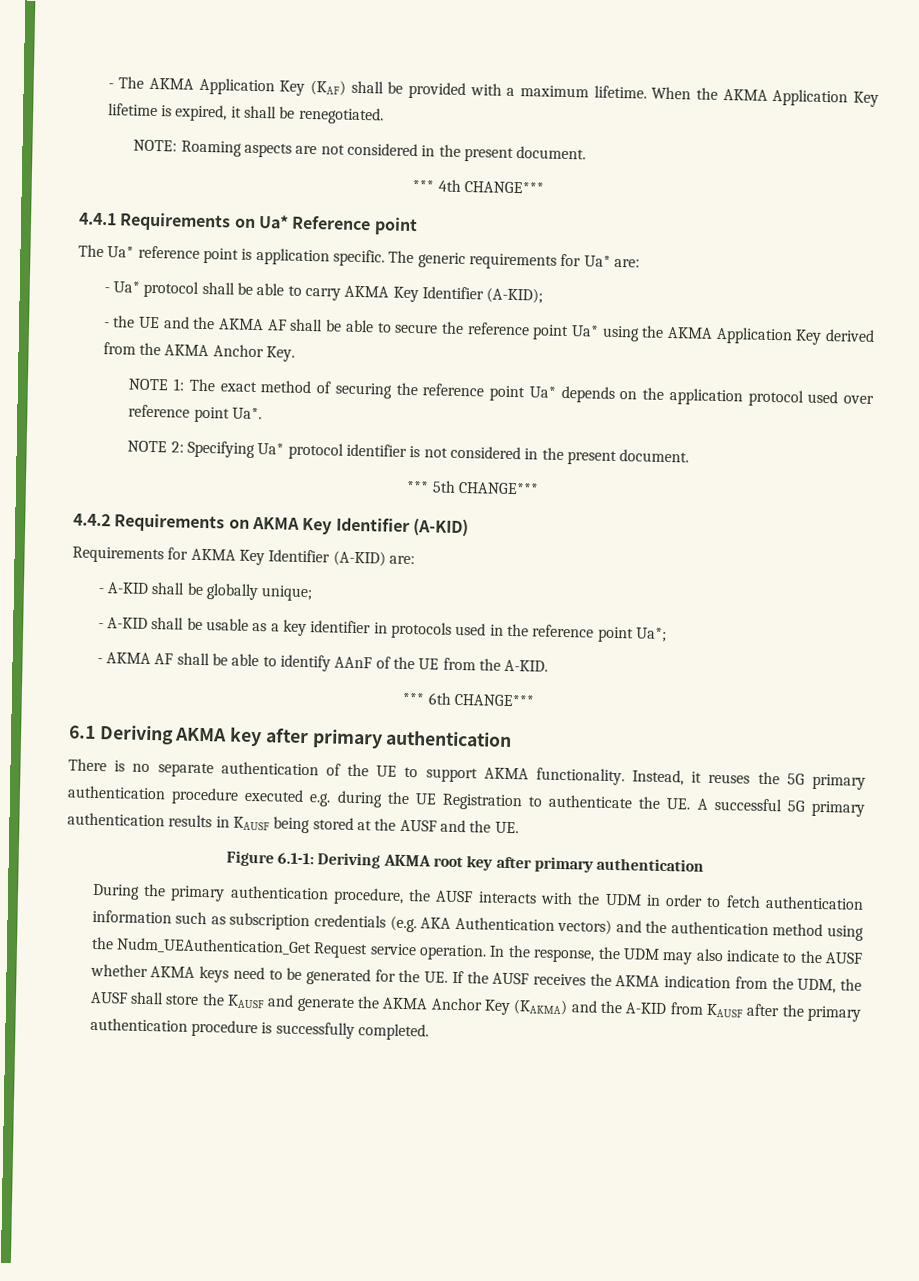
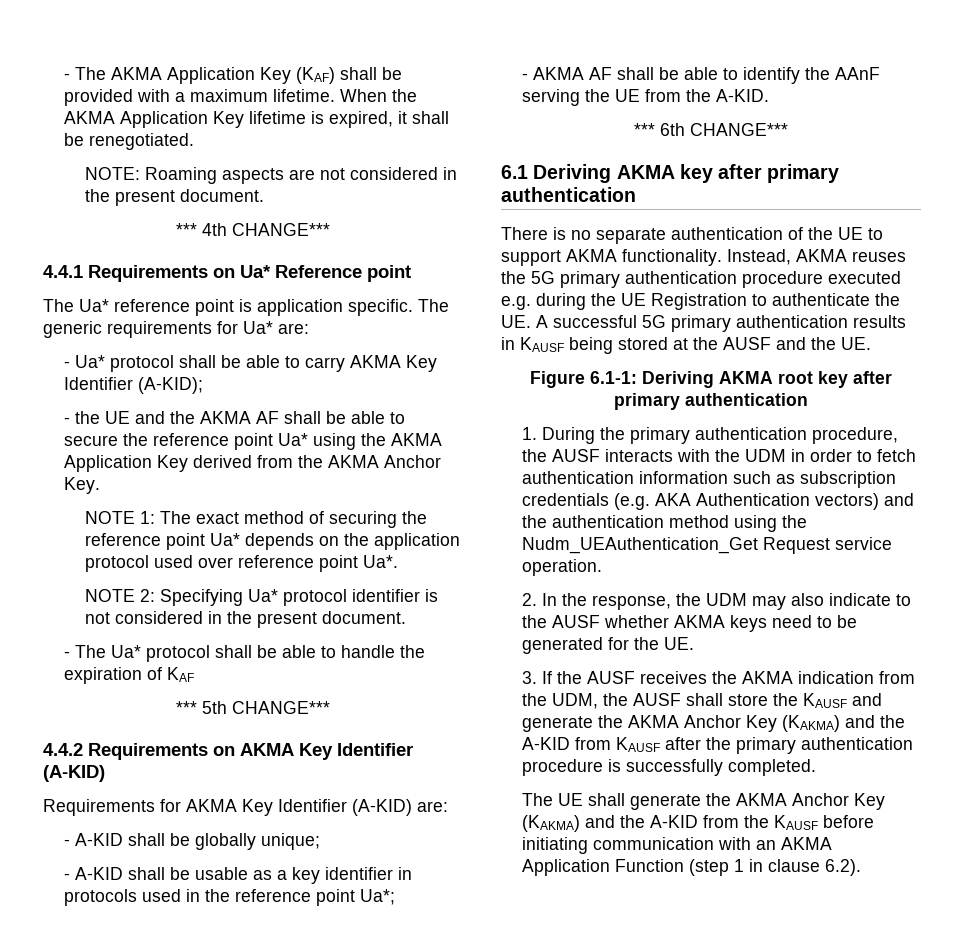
+ - The Ua* protocol shall be able to handle the expiration of KAF
- - AKMA AF shall be able to identify AAnF of the UE from the A-KID.
+ - AKMA AF shall be able to identify the AAnF serving the UE from the A-KID.
- Instead, it reuses the 5G primary authentication procedure executed e.g. during the UE Registration to authenticate the UE. A successful 5G primary authentication results in KAUSF being stored at the AUSF and the UE.
+ Instead, AKMA reuses the 5G primary authentication procedure executed e.g. during the UE Registration to authenticate the UE. A successful 5G primary authentication results in KAUSF being stored at the AUSF and the UE.
- During the primary authentication procedure, the AUSF interacts with the UDM in order to fetch authentication information such as subscription credentials (e.g. AKA Authentication vectors) and the authentication method using the Nudm_UEAuthentication_Get Request service operation. In the response, the UDM may also indicate to the AUSF whether AKMA keys need to be generated for the UE. If the AUSF receives the AKMA indication from the UDM, the AUSF shall store the KAUSF and generate the AKMA Anchor Key (KAKMA) and the A-KID from KAUSF after the primary authentication procedure is successfully completed.
+ 1. During the primary authentication procedure, the AUSF interacts with the UDM in order to fetch authentication information such as subscription credentials (e.g. AKA Authentication vectors) and the authentication method using the Nudm_UEAuthentication_Get Request service operation.
+ 2. In the response, the UDM may also indicate to the AUSF whether AKMA keys need to be generated for the UE.
+ 3. If the AUSF receives the AKMA indication from the UDM, the AUSF shall store the KAUSF and generate the AKMA Anchor Key (KAKMA) and the A-KID from KAUSF after the primary authentication procedure is successfully completed.
+ The UE shall generate the AKMA Anchor Key (KAKMA) and the A-KID from the KAUSF before initiating communication with an AKMA Application Function (step 1 in clause 6.2).

